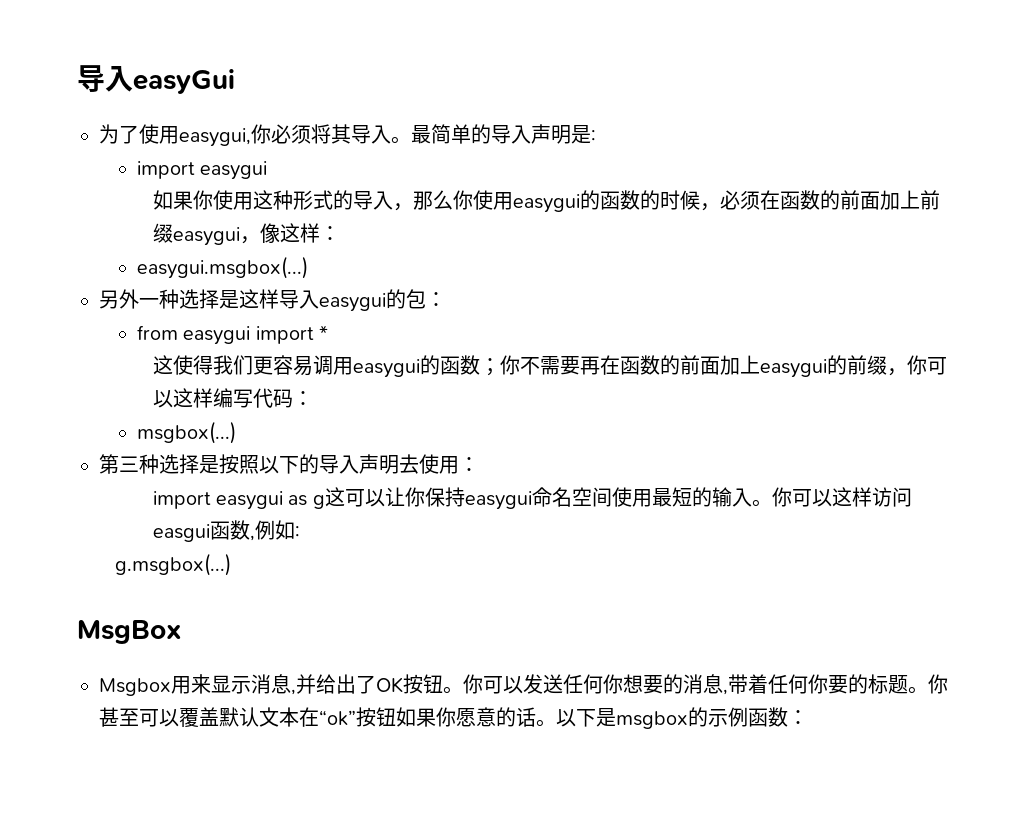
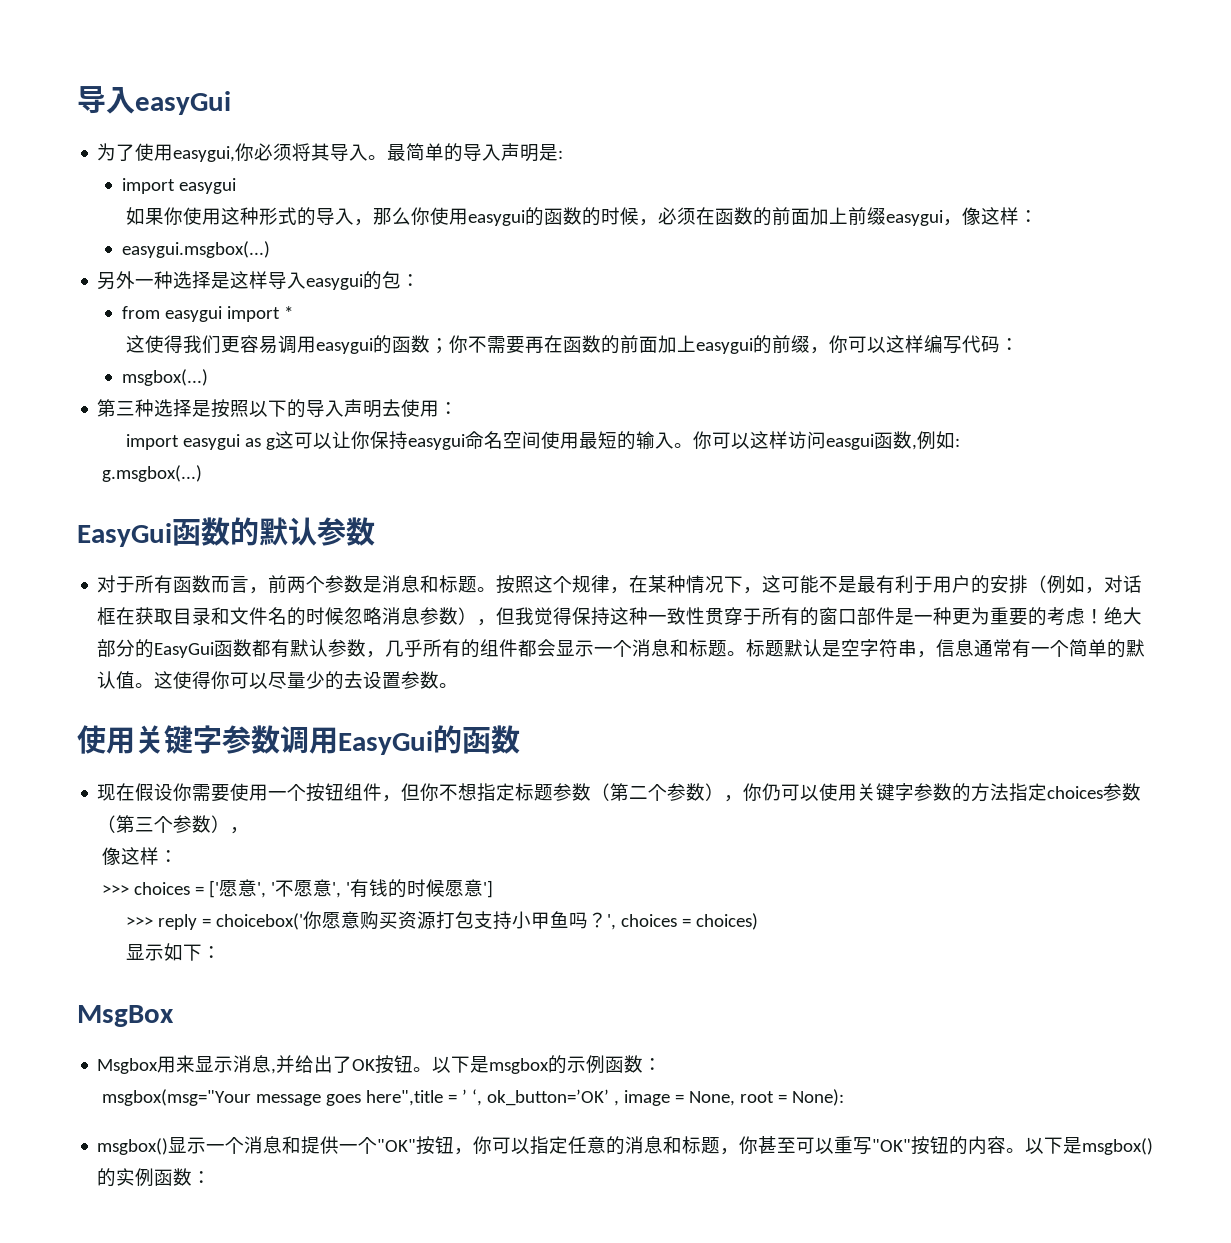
+ EasyGui函数的默认参数
+ 对于所有函数而言，前两个参数是消息和标题。按照这个规律，在某种情况下，这可能不是最有利于用户的安排（例如，对话框在获取目录和文件名的时候忽略消息参数），但我觉得保持这种一致性贯穿于所有的窗口部件是一种更为重要的考虑！绝大部分的EasyGui函数都有默认参数，几乎所有的组件都会显示一个消息和标题。标题默认是空字符串，信息通常有一个简单的默认值。这使得你可以尽量少的去设置参数。
+ 使用关键字参数调用EasyGui的函数
+ 现在假设你需要使用一个按钮组件，但你不想指定标题参数（第二个参数），你仍可以使用关键字参数的方法指定choices参数（第三个参数），
+ 像这样：
+ >>> choices = ['愿意', '不愿意', '有钱的时候愿意']
+ >>> reply = choicebox('你愿意购买资源打包支持小甲鱼吗？', choices = choices)
+ 显示如下：
- 你可以发送任何你想要的消息,带着任何你要的标题。你甚至可以覆盖默认文本在“ok”按钮如果你愿意的话。
+ msgbox(msg="Your message goes here",title = ’ ‘, ok_button=’OK’ , image = None, root = None):
+ msgbox()显示一个消息和提供一个"OK"按钮，你可以指定任意的消息和标题，你甚至可以重写"OK"按钮的内容。以下是msgbox()的实例函数：

